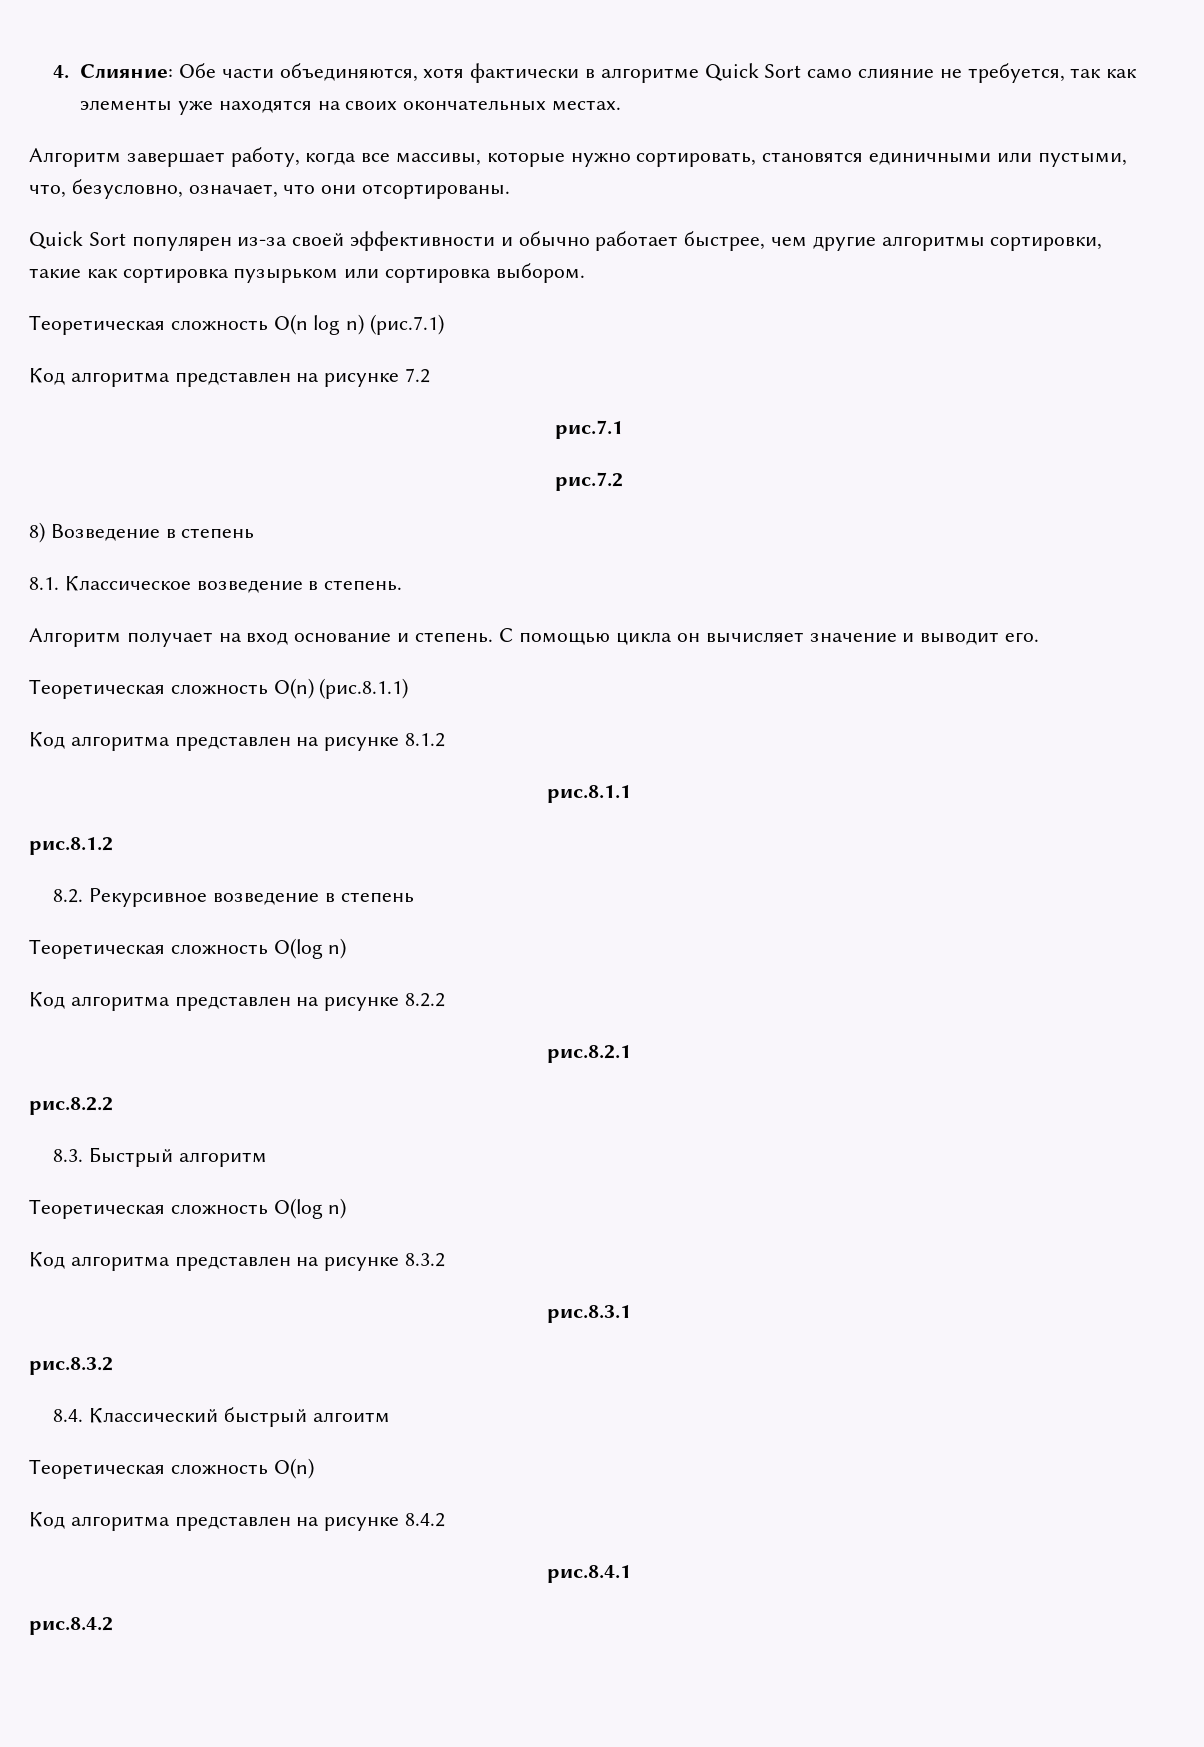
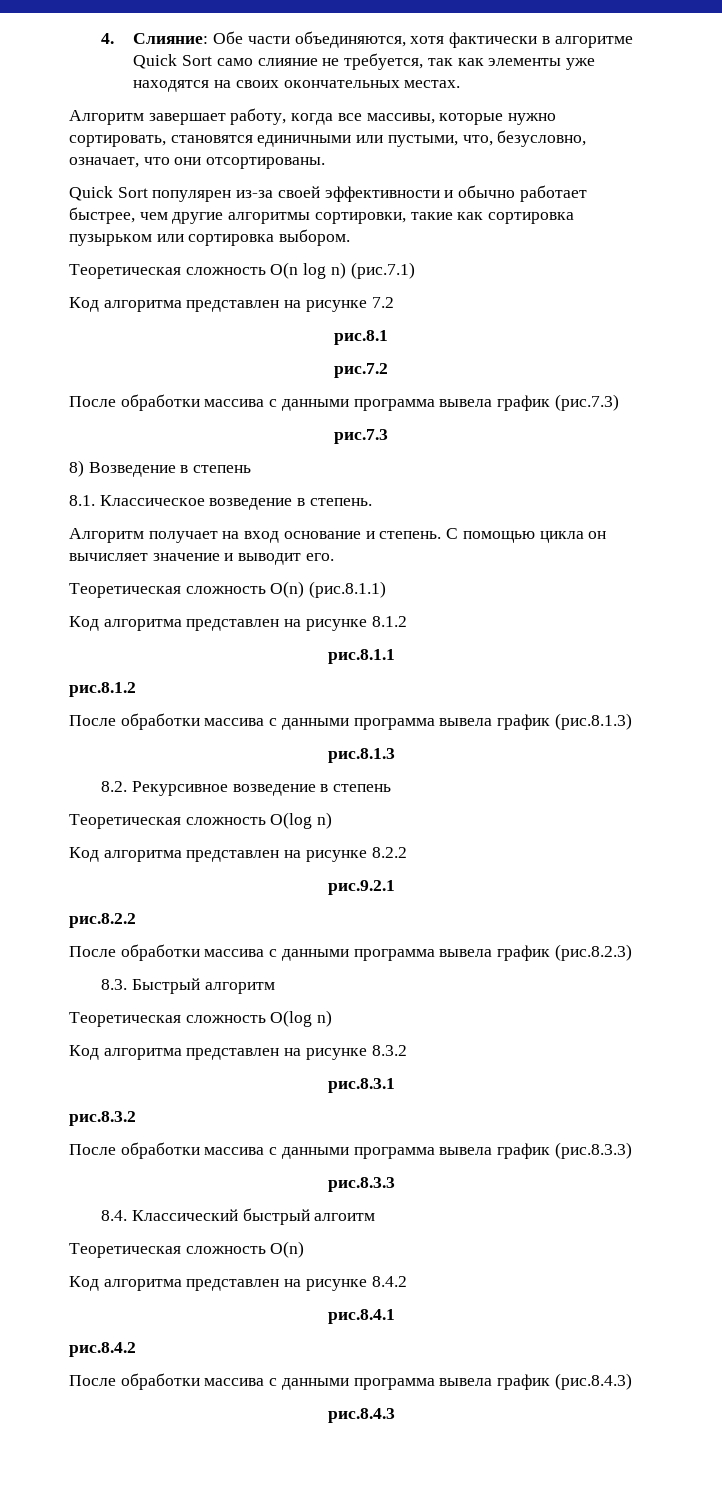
- рис.7.1
+ рис.8.1
+ После обработки массива с данными программа вывела график (рис.7.3)
+ рис.7.3
+ После обработки массива с данными программа вывела график (рис.8.1.3)
+ рис.8.1.3
- рис.8.2.1
+ рис.9.2.1
+ После обработки массива с данными программа вывела график (рис.8.2.3)
+ После обработки массива с данными программа вывела график (рис.8.3.3)
+ рис.8.3.3
+ После обработки массива с данными программа вывела график (рис.8.4.3)
+ рис.8.4.3

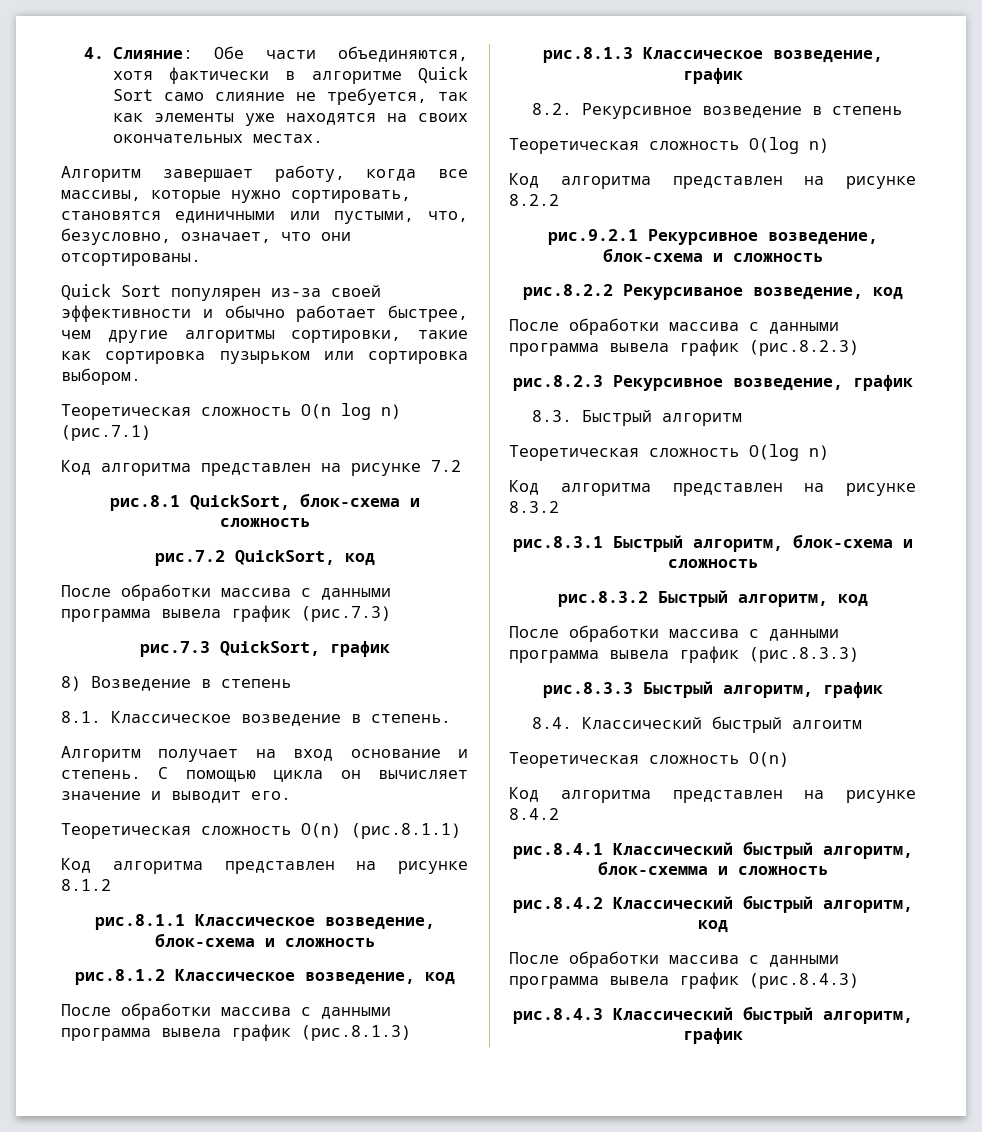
- рис.8.1
+ рис.8.1 QuickSort, блок-схема и сложность
- рис.7.2
+ рис.7.2 QuickSort, код
- рис.7.3
+ рис.7.3 QuickSort, график
- рис.8.1.1
- рис.8.1.2
+ рис.8.1.1 Классическое возведение, блок-схема и сложность
+ рис.8.1.2 Классическое возведение, код
- рис.8.1.3
+ рис.8.1.3 Классическое возведение, график
- рис.9.2.1
- рис.8.2.2
+ рис.9.2.1 Рекурсивное возведение, блок-схема и сложность
+ рис.8.2.2 Рекурсиваное возведение, код
+ рис.8.2.3 Рекурсивное возведение, график
- рис.8.3.1
- рис.8.3.2
+ рис.8.3.1 Быстрый алгоритм, блок-схема и сложность
+ рис.8.3.2 Быстрый алгоритм, код
- рис.8.3.3
+ рис.8.3.3 Быстрый алгоритм, график
- рис.8.4.1
- рис.8.4.2
+ рис.8.4.1 Классический быстрый алгоритм, блок-схемма и сложность
+ рис.8.4.2 Классический быстрый алгоритм, код
- рис.8.4.3
+ рис.8.4.3 Классический быстрый алгоритм, график

